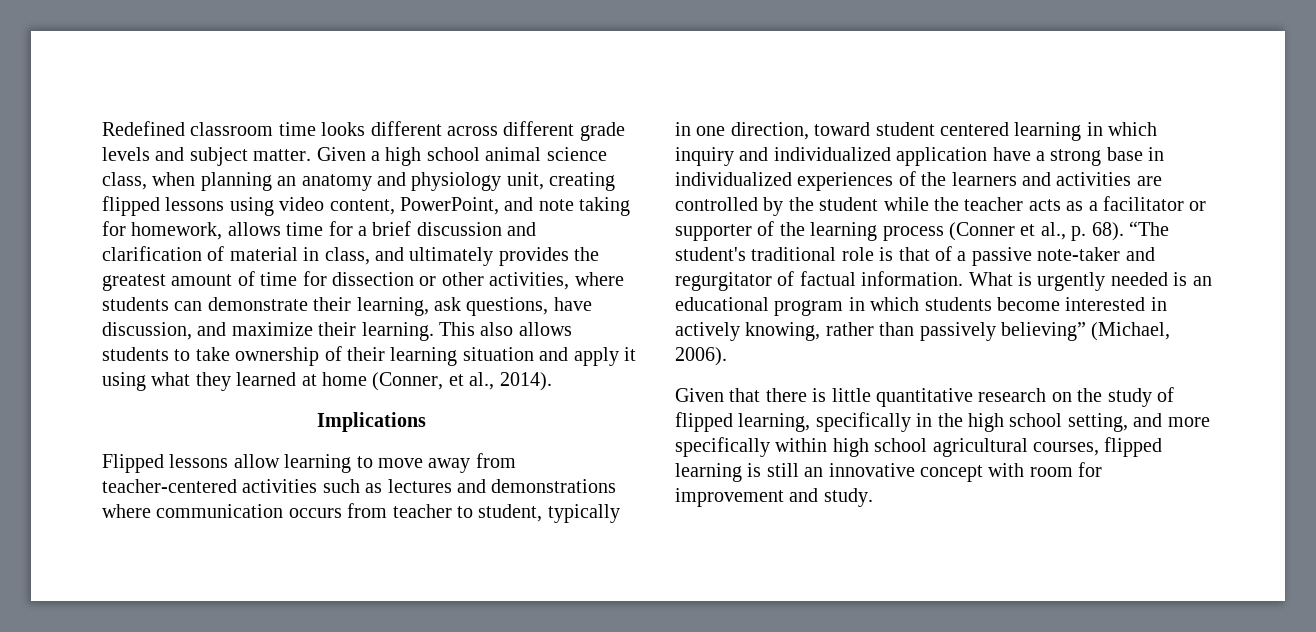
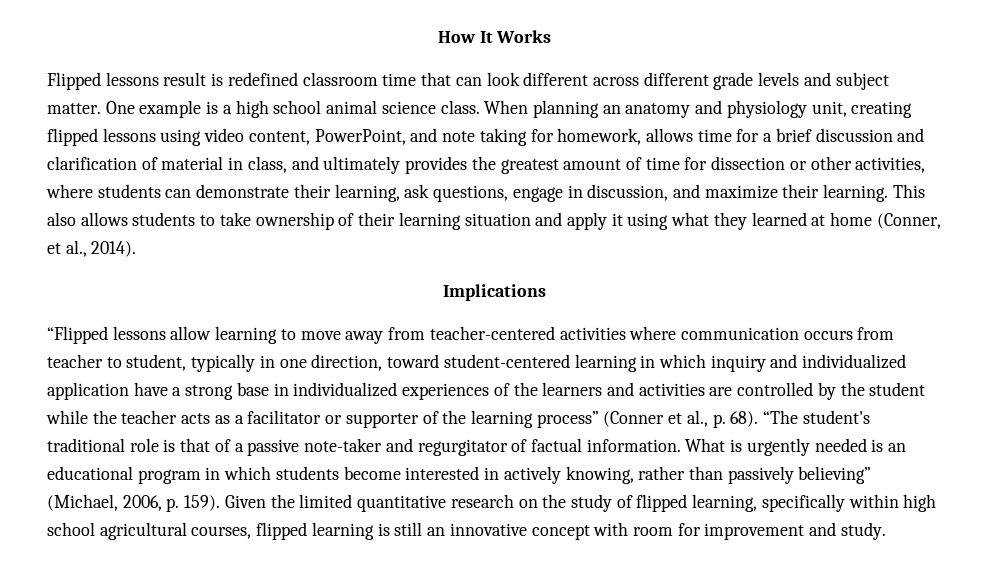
- Redefined classroom time looks different across different grade levels and subject matter.
+ How It Works
+ Flipped lessons result is redefined classroom time that can look different across different grade levels and subject matter.
- Given a high school animal science class, when planning an anatomy and physiology unit, creating flipped lessons using video content, PowerPoint, and note taking for homework, allows time for a brief discussion and clarification of material in class, and ultimately provides the greatest amount of time for dissection or other activities, where students can demonstrate their learning, ask questions, have discussion, and maximize their learning.
+ One example is a high school animal science class. When planning an anatomy and physiology unit, creating flipped lessons using video content, PowerPoint, and note taking for homework, allows time for a brief discussion and clarification of material in class, and ultimately provides the greatest amount of time for dissection or other activities, where students can demonstrate their learning, ask questions, engage in discussion, and maximize their learning.
- Flipped lessons allow learning to move away from teacher-centered activities such as lectures and demonstrations where communication occurs from teacher to student, typically in one direction, toward student centered learning in which inquiry and individualized application have a strong base in individualized experiences of the learners and activities are controlled by the student while the teacher acts as a facilitator or supporter of the learning process (Conner et al., p. 68).
+ “Flipped lessons allow learning to move away from teacher-centered activities where communication occurs from teacher to student, typically in one direction, toward student-centered learning in which inquiry and individualized application have a strong base in individualized experiences of the learners and activities are controlled by the student while the teacher acts as a facilitator or supporter of the learning process” (Conner et al., p. 68).
- What is urgently needed is an educational program in which students become interested in actively knowing, rather than passively believing” (Michael, 2006).
- Given that there is little quantitative research on the study of flipped learning, specifically in the high school setting, and more specifically within high school agricultural courses, flipped learning is still an innovative concept with room for improvement and study.
+ What is urgently needed is an educational program in which students become interested in actively knowing, rather than passively believing” (Michael, 2006, p. 159). Given the limited quantitative research on the study of flipped learning, specifically within high school agricultural courses, flipped learning is still an innovative concept with room for improvement and study.

